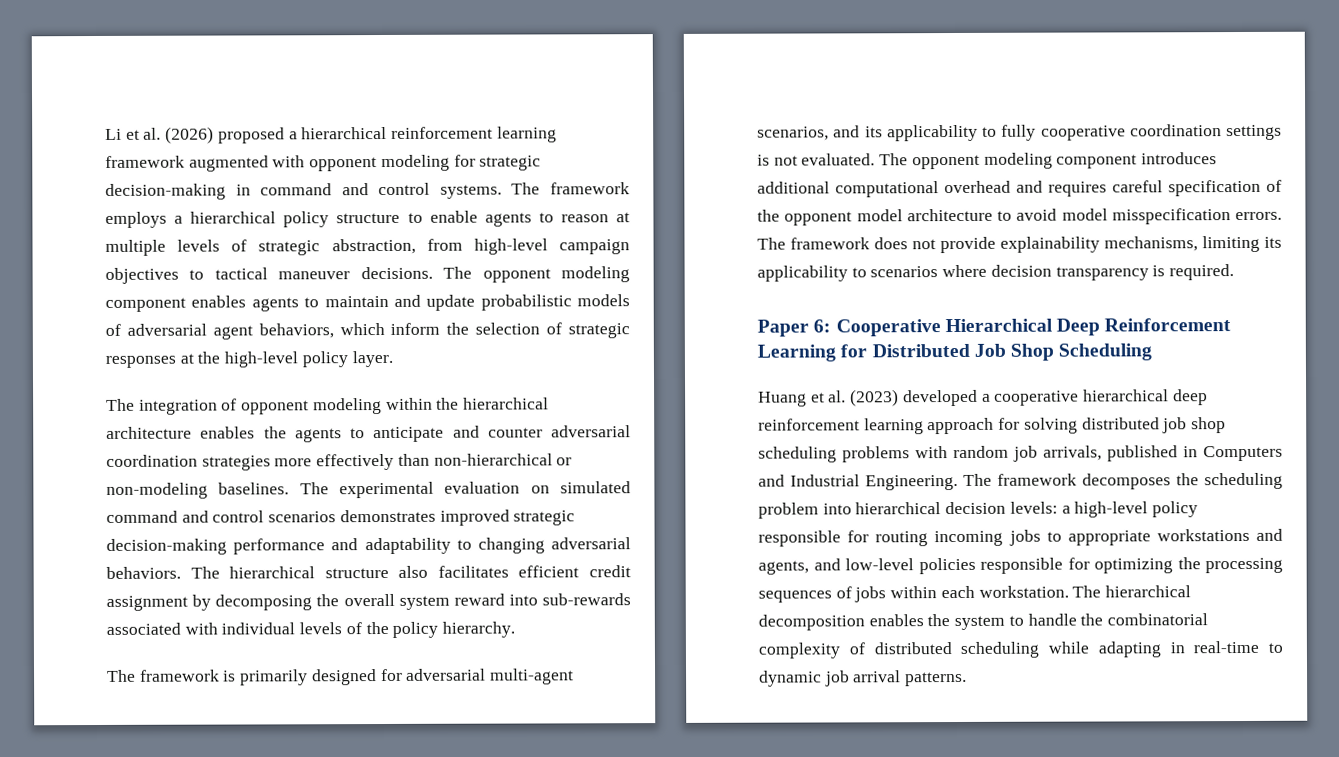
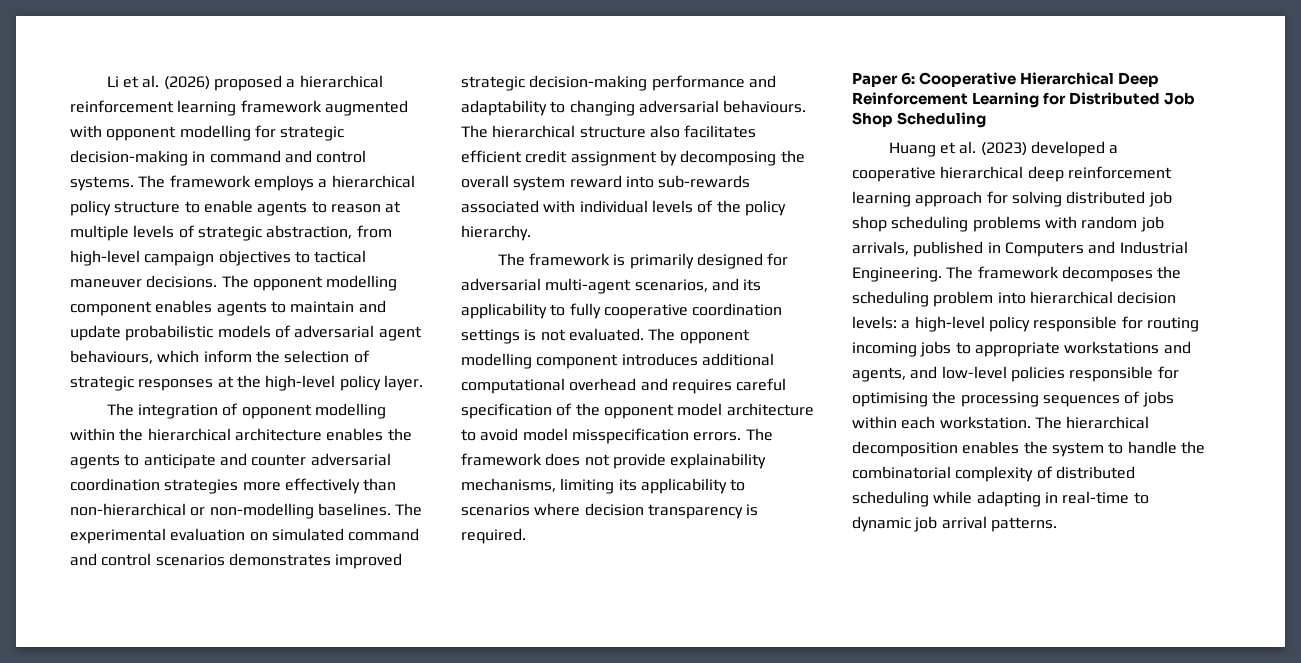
- Li et al. (2026) proposed a hierarchical reinforcement learning framework augmented with opponent modeling for strategic decision-making in command and control systems.
+ Li et al. (2026) proposed a hierarchical reinforcement learning framework augmented with opponent modelling for strategic decision-making in command and control systems.
- The opponent modeling component enables agents to maintain and update probabilistic models of adversarial agent behaviors, which inform the selection of strategic responses at the high-level policy layer.
+ The opponent modelling component enables agents to maintain and update probabilistic models of adversarial agent behaviours, which inform the selection of strategic responses at the high-level policy layer.
- The integration of opponent modeling within the hierarchical architecture enables the agents to anticipate and counter adversarial coordination strategies more effectively than non-hierarchical or non-modeling baselines.
+ The integration of opponent modelling within the hierarchical architecture enables the agents to anticipate and counter adversarial coordination strategies more effectively than non-hierarchical or non-modelling baselines.
- The experimental evaluation on simulated command and control scenarios demonstrates improved strategic decision-making performance and adaptability to changing adversarial behaviors.
+ The experimental evaluation on simulated command and control scenarios demonstrates improved strategic decision-making performance and adaptability to changing adversarial behaviours.
- The opponent modeling component introduces additional computational overhead and requires careful specification of the opponent model architecture to avoid model misspecification errors.
+ The opponent modelling component introduces additional computational overhead and requires careful specification of the opponent model architecture to avoid model misspecification errors.
- The framework decomposes the scheduling problem into hierarchical decision levels: a high-level policy responsible for routing incoming jobs to appropriate workstations and agents, and low-level policies responsible for optimizing the processing sequences of jobs within each workstation.
+ The framework decomposes the scheduling problem into hierarchical decision levels: a high-level policy responsible for routing incoming jobs to appropriate workstations and agents, and low-level policies responsible for optimising the processing sequences of jobs within each workstation.

